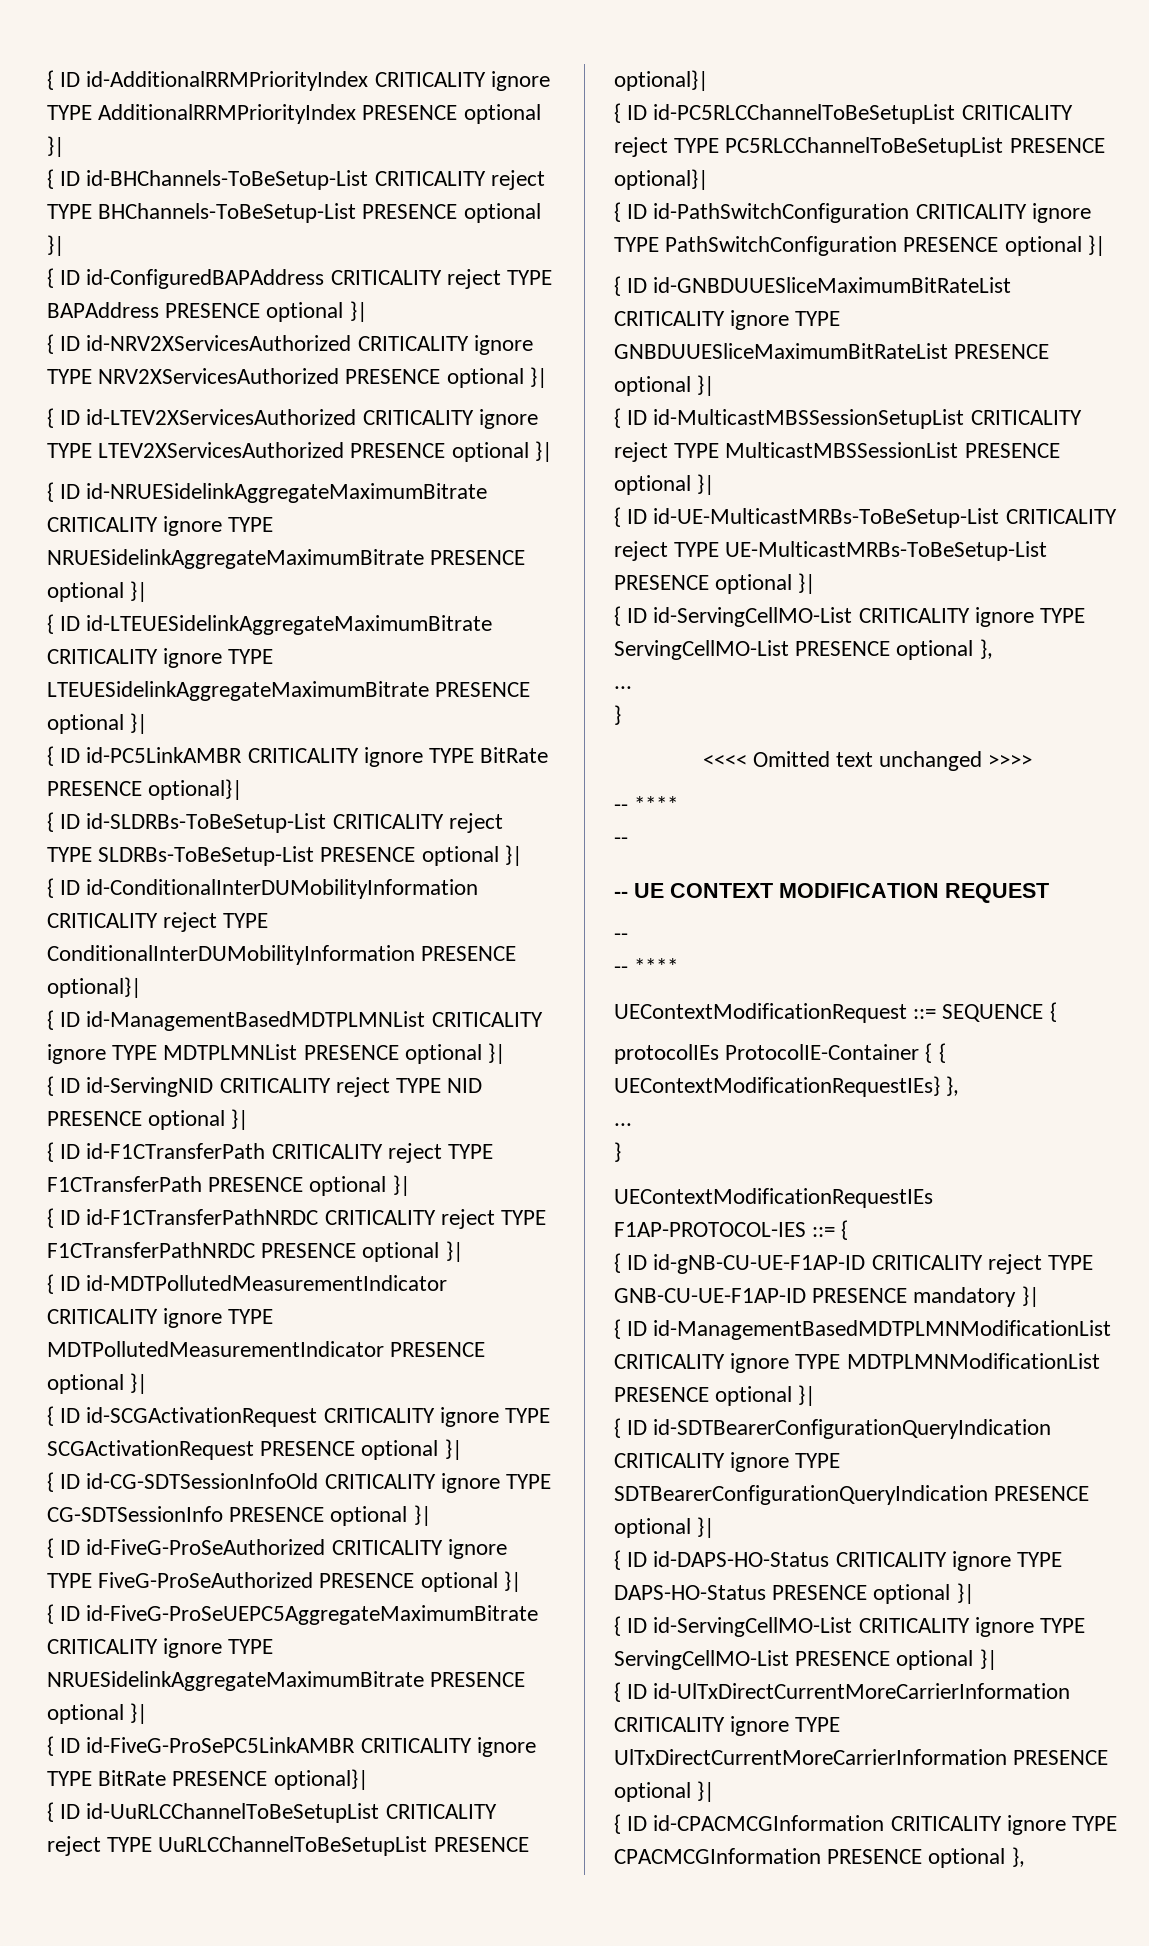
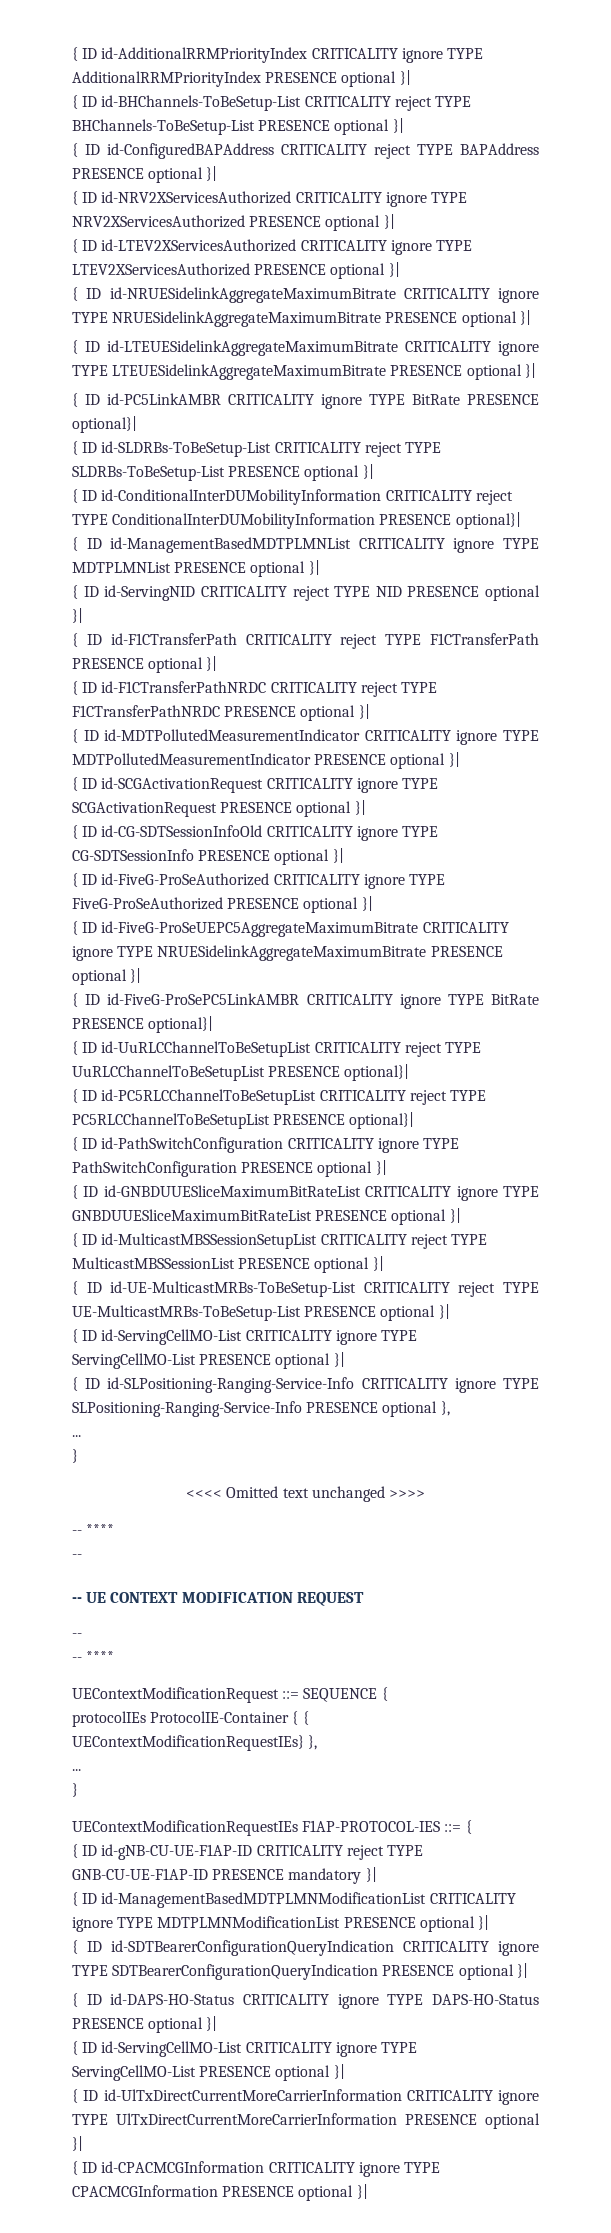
  { ID id-UE-MulticastMRBs-ToBeSetup-List CRITICALITY reject TYPE UE-MulticastMRBs-ToBeSetup-List PRESENCE optional }|
- { ID id-ServingCellMO-List CRITICALITY ignore TYPE ServingCellMO-List PRESENCE optional },
+ { ID id-ServingCellMO-List CRITICALITY ignore TYPE ServingCellMO-List PRESENCE optional }|
+ { ID id-SLPositioning-Ranging-Service-Info CRITICALITY ignore TYPE SLPositioning-Ranging-Service-Info PRESENCE optional },
- { ID id-CPACMCGInformation CRITICALITY ignore TYPE CPACMCGInformation PRESENCE optional },
+ { ID id-CPACMCGInformation CRITICALITY ignore TYPE CPACMCGInformation PRESENCE optional }|

